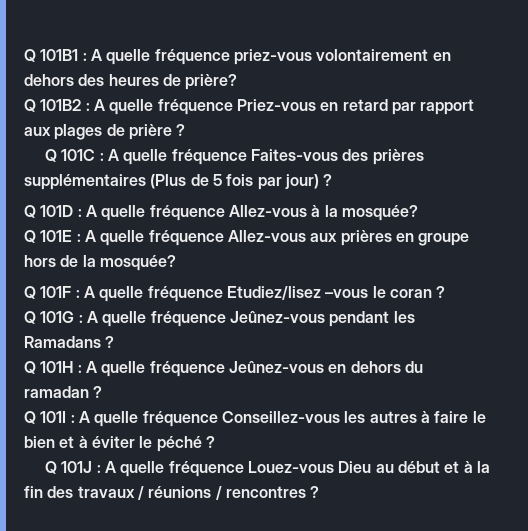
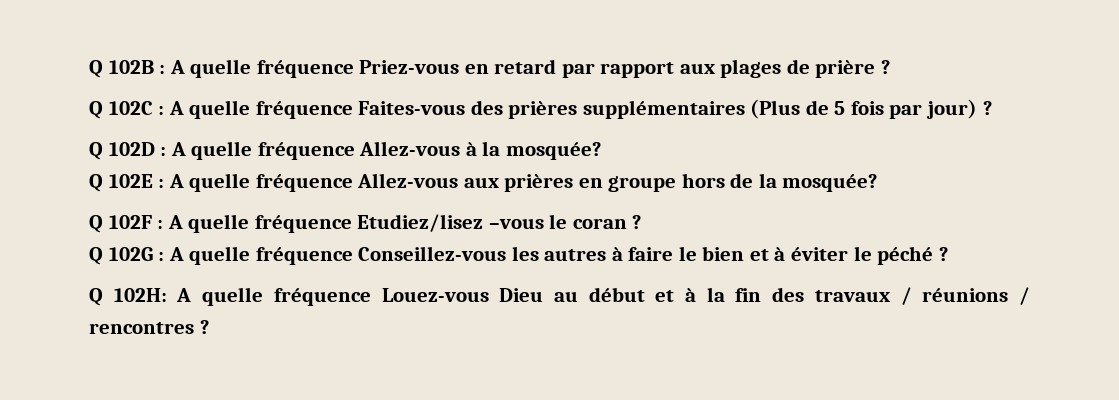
- Q 101B1 : A quelle fréquence priez-vous volontairement en dehors des heures de prière?
- Q 101B2 : A quelle fréquence Priez-vous en retard par rapport aux plages de prière ?
+ Q 102B : A quelle fréquence Priez-vous en retard par rapport aux plages de prière ?
- Q 101C : A quelle fréquence Faites-vous des prières supplémentaires (Plus de 5 fois par jour) ?
+ Q 102C : A quelle fréquence Faites-vous des prières supplémentaires (Plus de 5 fois par jour) ?
- Q 101D : A quelle fréquence Allez-vous à la mosquée?
+ Q 102D : A quelle fréquence Allez-vous à la mosquée?
- Q 101E : A quelle fréquence Allez-vous aux prières en groupe hors de la mosquée?
+ Q 102E : A quelle fréquence Allez-vous aux prières en groupe hors de la mosquée?
- Q 101F : A quelle fréquence Etudiez/lisez –vous le coran ?
+ Q 102F : A quelle fréquence Etudiez/lisez –vous le coran ?
- Q 101G : A quelle fréquence Jeûnez-vous pendant les Ramadans ?
- Q 101H : A quelle fréquence Jeûnez-vous en dehors du ramadan ?
- Q 101I : A quelle fréquence Conseillez-vous les autres à faire le bien et à éviter le péché ?
+ Q 102G : A quelle fréquence Conseillez-vous les autres à faire le bien et à éviter le péché ?
- Q 101J : A quelle fréquence Louez-vous Dieu au début et à la fin des travaux / réunions / rencontres ?
+ Q 102H: A quelle fréquence Louez-vous Dieu au début et à la fin des travaux / réunions / rencontres ?

